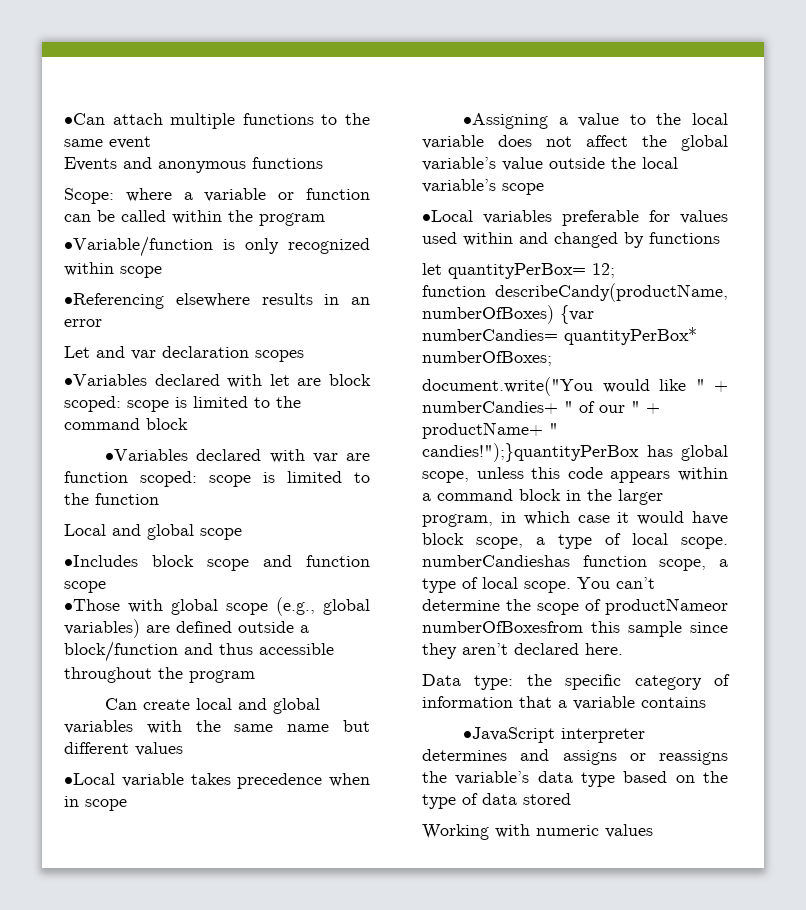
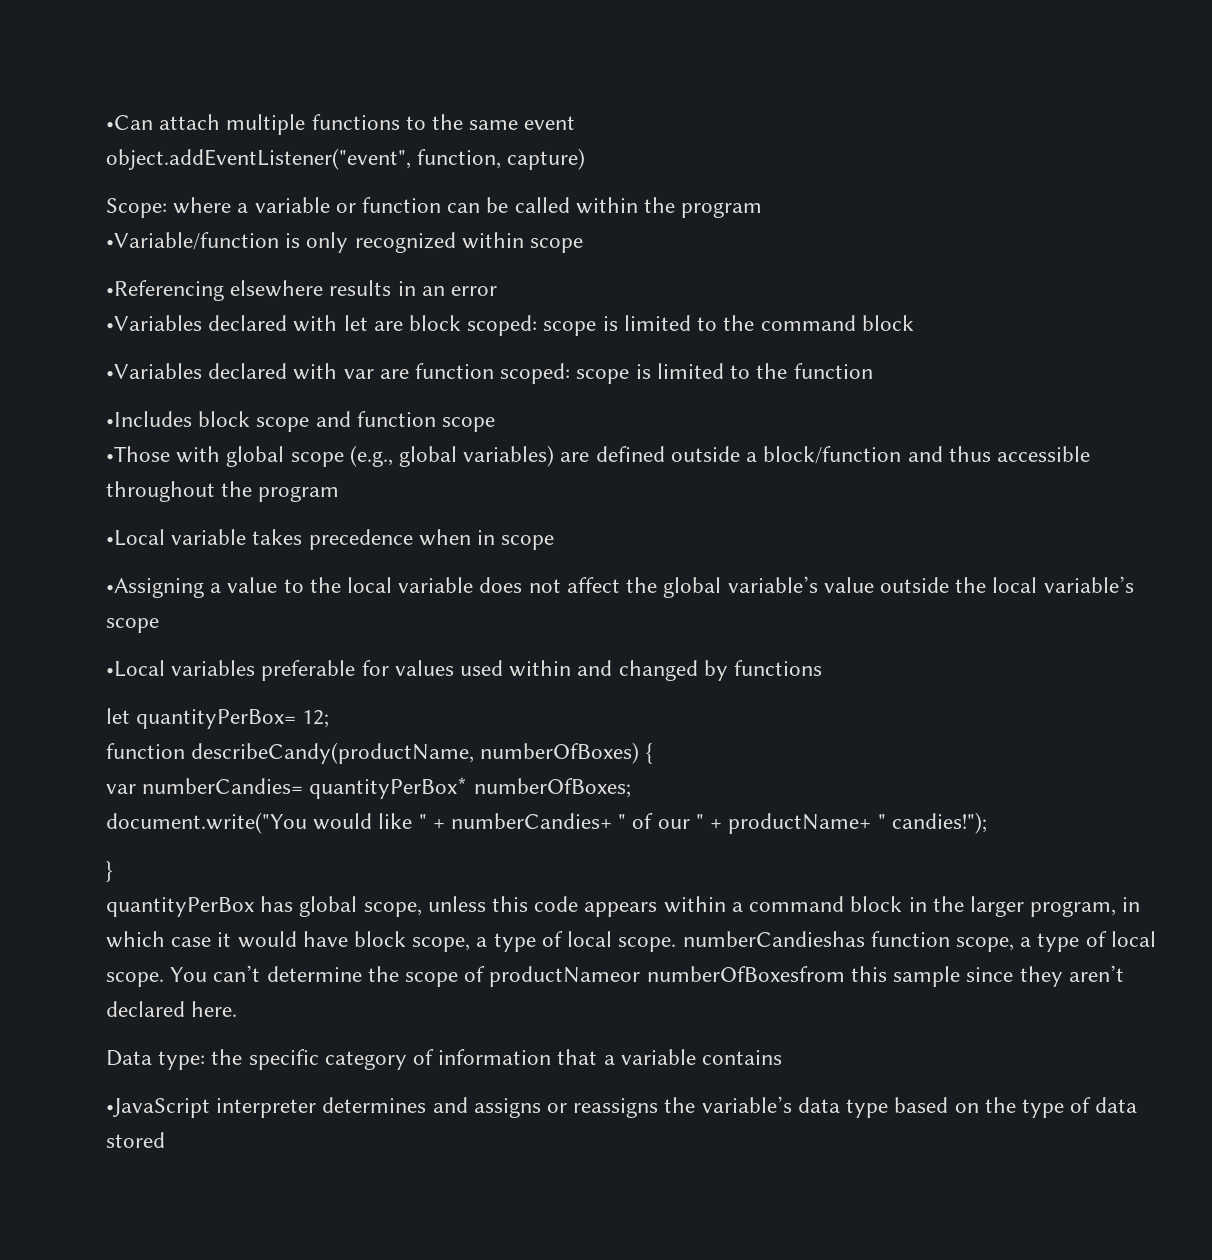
- Events and anonymous functions
+ object.addEventListener("event", function, capture)
- Let and var declaration scopes
- Local and global scope
- Can create local and global variables with the same name but different values
- function describeCandy(productName, numberOfBoxes) {var numberCandies= quantityPerBox* numberOfBoxes;
+ function describeCandy(productName, numberOfBoxes) {
+ var numberCandies= quantityPerBox* numberOfBoxes;
- document.write("You would like " + numberCandies+ " of our " + productName+ " candies!");}quantityPerBox has global scope, unless this code appears within a command block in the larger program, in which case it would have block scope, a type of local scope. numberCandieshas function scope, a type of local scope.
+ document.write("You would like " + numberCandies+ " of our " + productName+ " candies!");
+ }
+ quantityPerBox has global scope, unless this code appears within a command block in the larger program, in which case it would have block scope, a type of local scope. numberCandieshas function scope, a type of local scope.
- Working with numeric values

